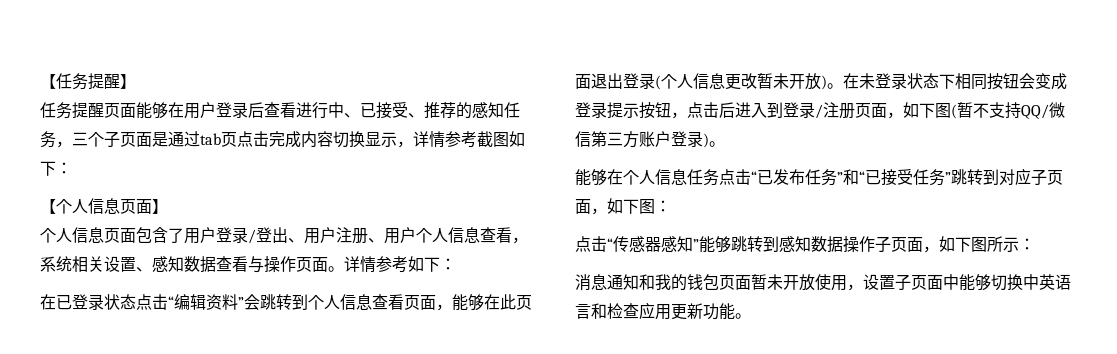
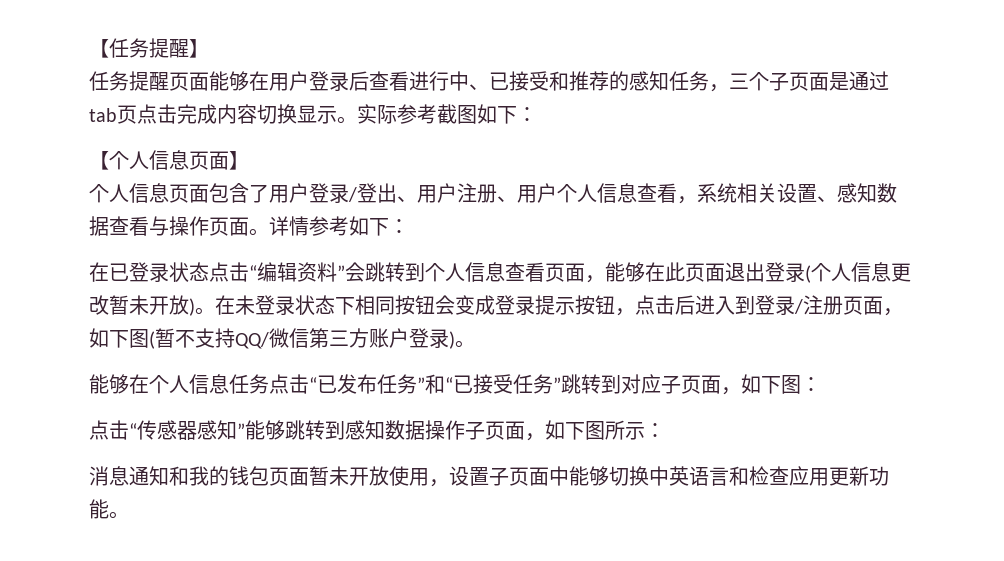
- 任务提醒页面能够在用户登录后查看进行中、已接受、推荐的感知任务，三个子页面是通过tab页点击完成内容切换显示，详情参考截图如下：
+ 任务提醒页面能够在用户登录后查看进行中、已接受和推荐的感知任务，三个子页面是通过tab页点击完成内容切换显示。实际参考截图如下：

